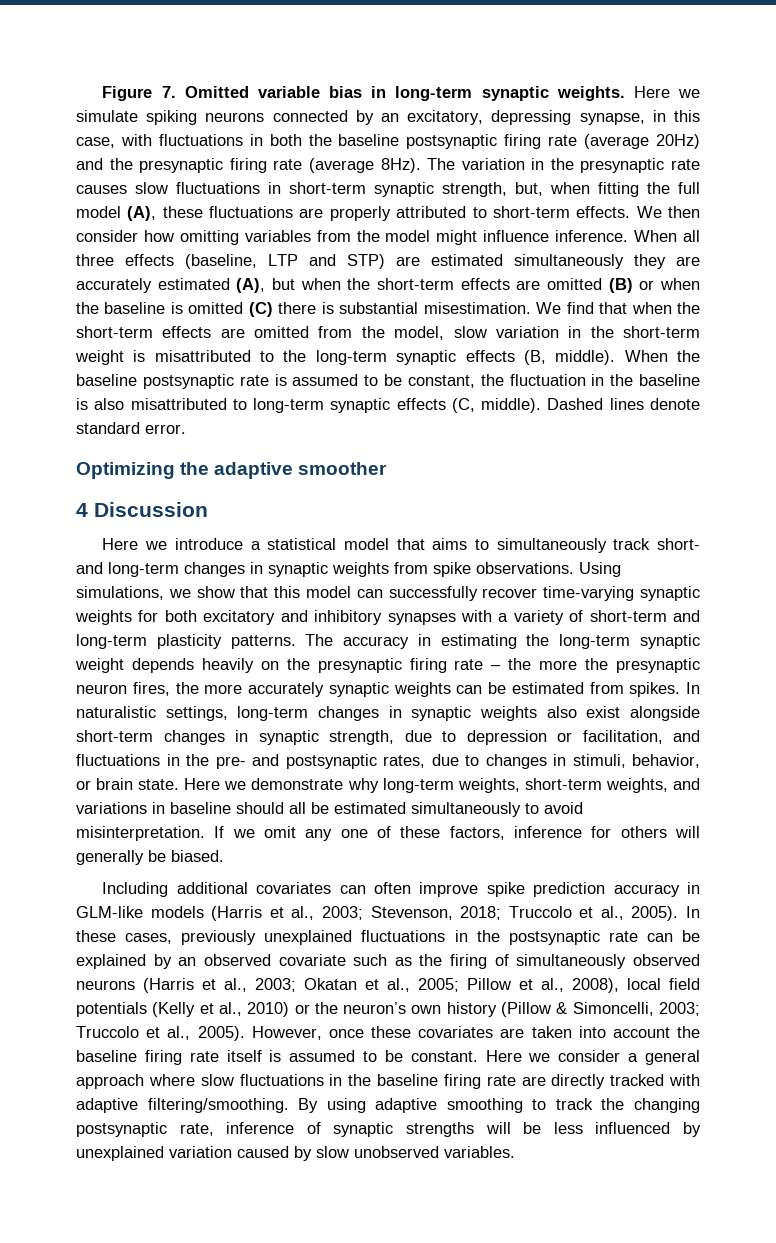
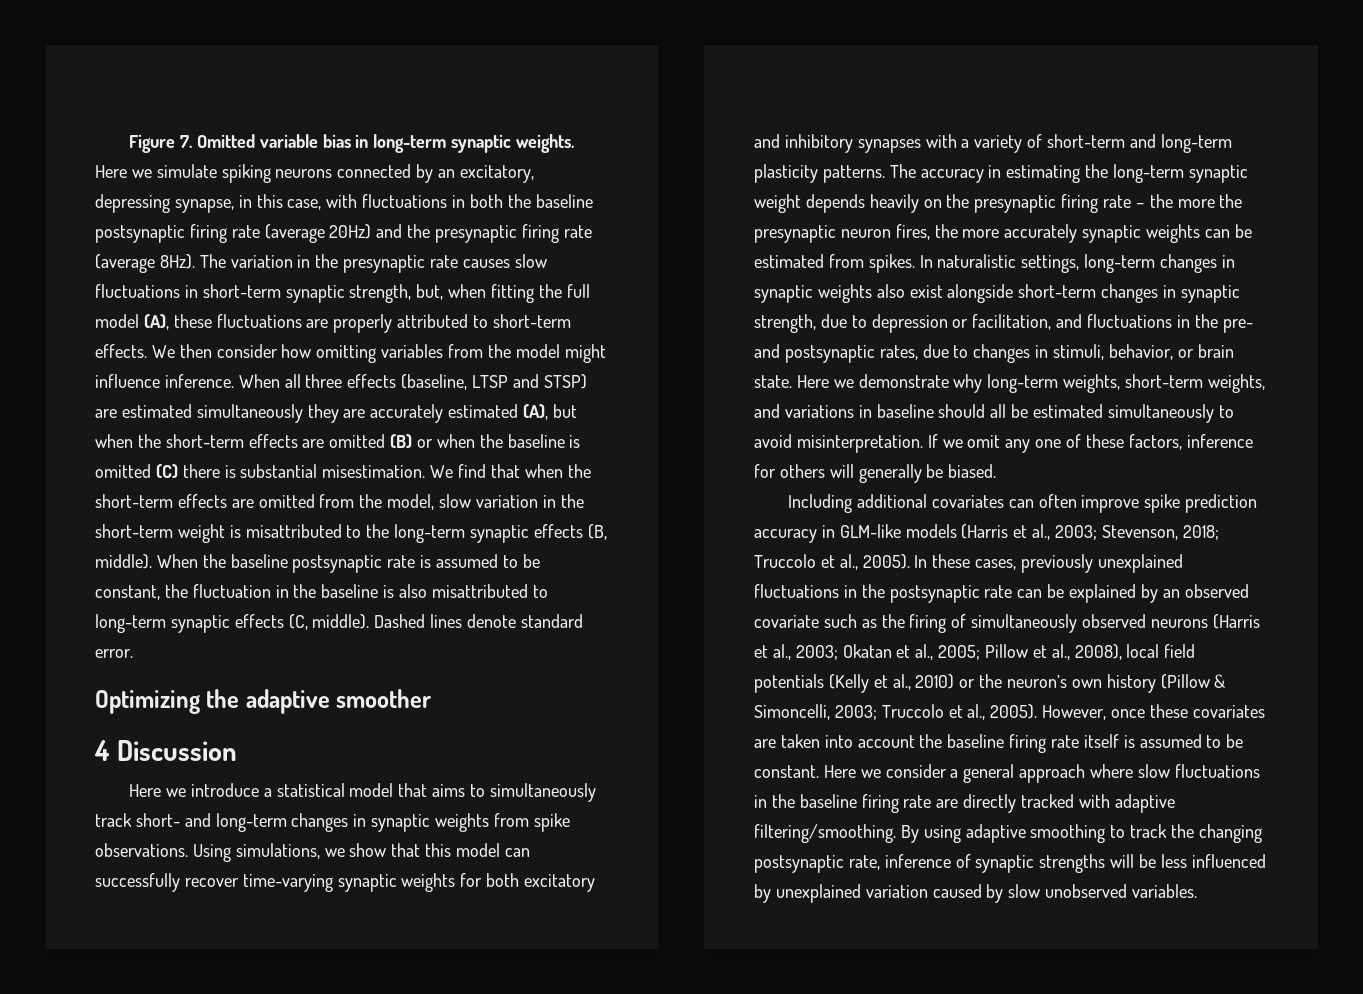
- When all three effects (baseline, LTP and STP) are estimated simultaneously they are accurately estimated (A), but when the short-term effects are omitted (B) or when the baseline is omitted (C) there is substantial misestimation.
+ When all three effects (baseline, LTSP and STSP) are estimated simultaneously they are accurately estimated (A), but when the short-term effects are omitted (B) or when the baseline is omitted (C) there is substantial misestimation.

